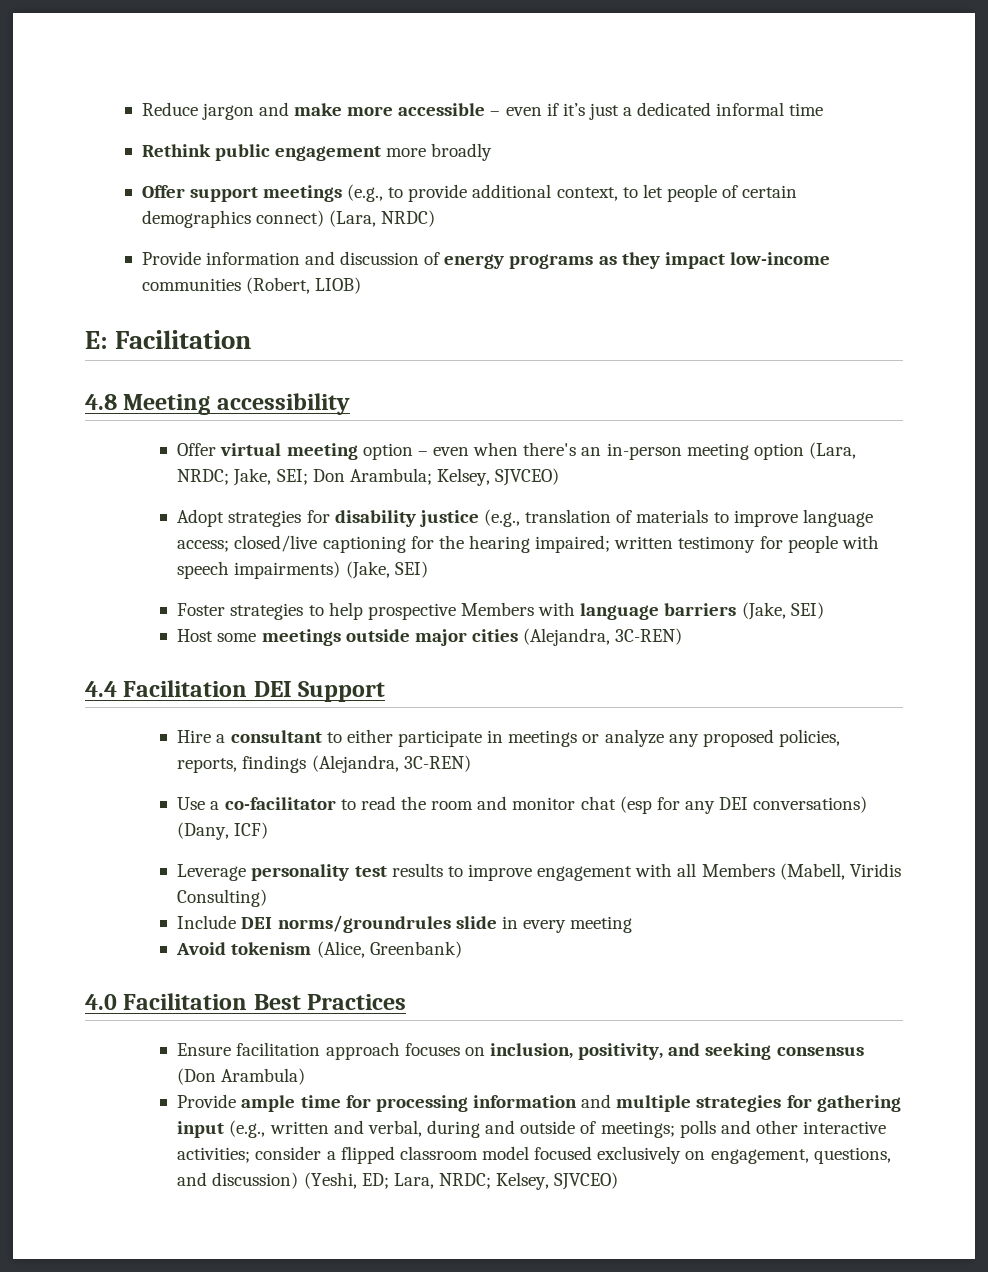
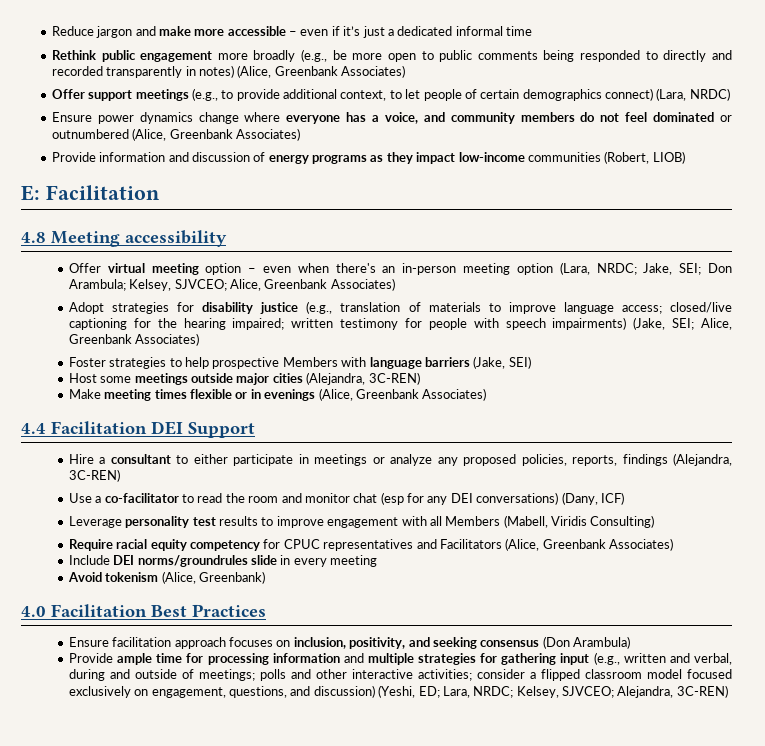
- Rethink public engagement more broadly
+ Rethink public engagement more broadly (e.g., be more open to public comments being responded to directly and recorded transparently in notes) (Alice, Greenbank Associates)
+ Ensure power dynamics change where everyone has a voice, and community members do not feel dominated or outnumbered (Alice, Greenbank Associates)
- Offer virtual meeting option – even when there's an in-person meeting option (Lara, NRDC; Jake, SEI; Don Arambula; Kelsey, SJVCEO)
+ Offer virtual meeting option – even when there's an in-person meeting option (Lara, NRDC; Jake, SEI; Don Arambula; Kelsey, SJVCEO; Alice, Greenbank Associates)
- Adopt strategies for disability justice (e.g., translation of materials to improve language access; closed/live captioning for the hearing impaired; written testimony for people with speech impairments) (Jake, SEI)
+ Adopt strategies for disability justice (e.g., translation of materials to improve language access; closed/live captioning for the hearing impaired; written testimony for people with speech impairments) (Jake, SEI; Alice, Greenbank Associates)
+ Make meeting times flexible or in evenings (Alice, Greenbank Associates)
+ Require racial equity competency for CPUC representatives and Facilitators (Alice, Greenbank Associates)
- Provide ample time for processing information and multiple strategies for gathering input (e.g., written and verbal, during and outside of meetings; polls and other interactive activities; consider a flipped classroom model focused exclusively on engagement, questions, and discussion) (Yeshi, ED; Lara, NRDC; Kelsey, SJVCEO)
+ Provide ample time for processing information and multiple strategies for gathering input (e.g., written and verbal, during and outside of meetings; polls and other interactive activities; consider a flipped classroom model focused exclusively on engagement, questions, and discussion) (Yeshi, ED; Lara, NRDC; Kelsey, SJVCEO; Alejandra, 3C-REN)

